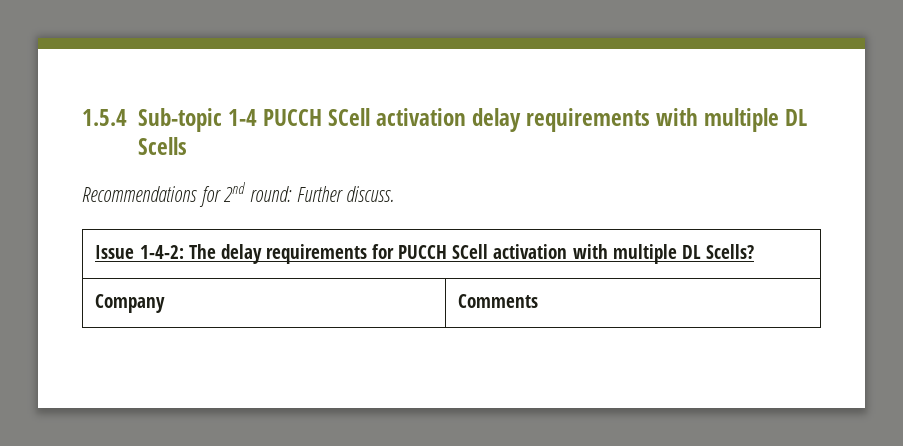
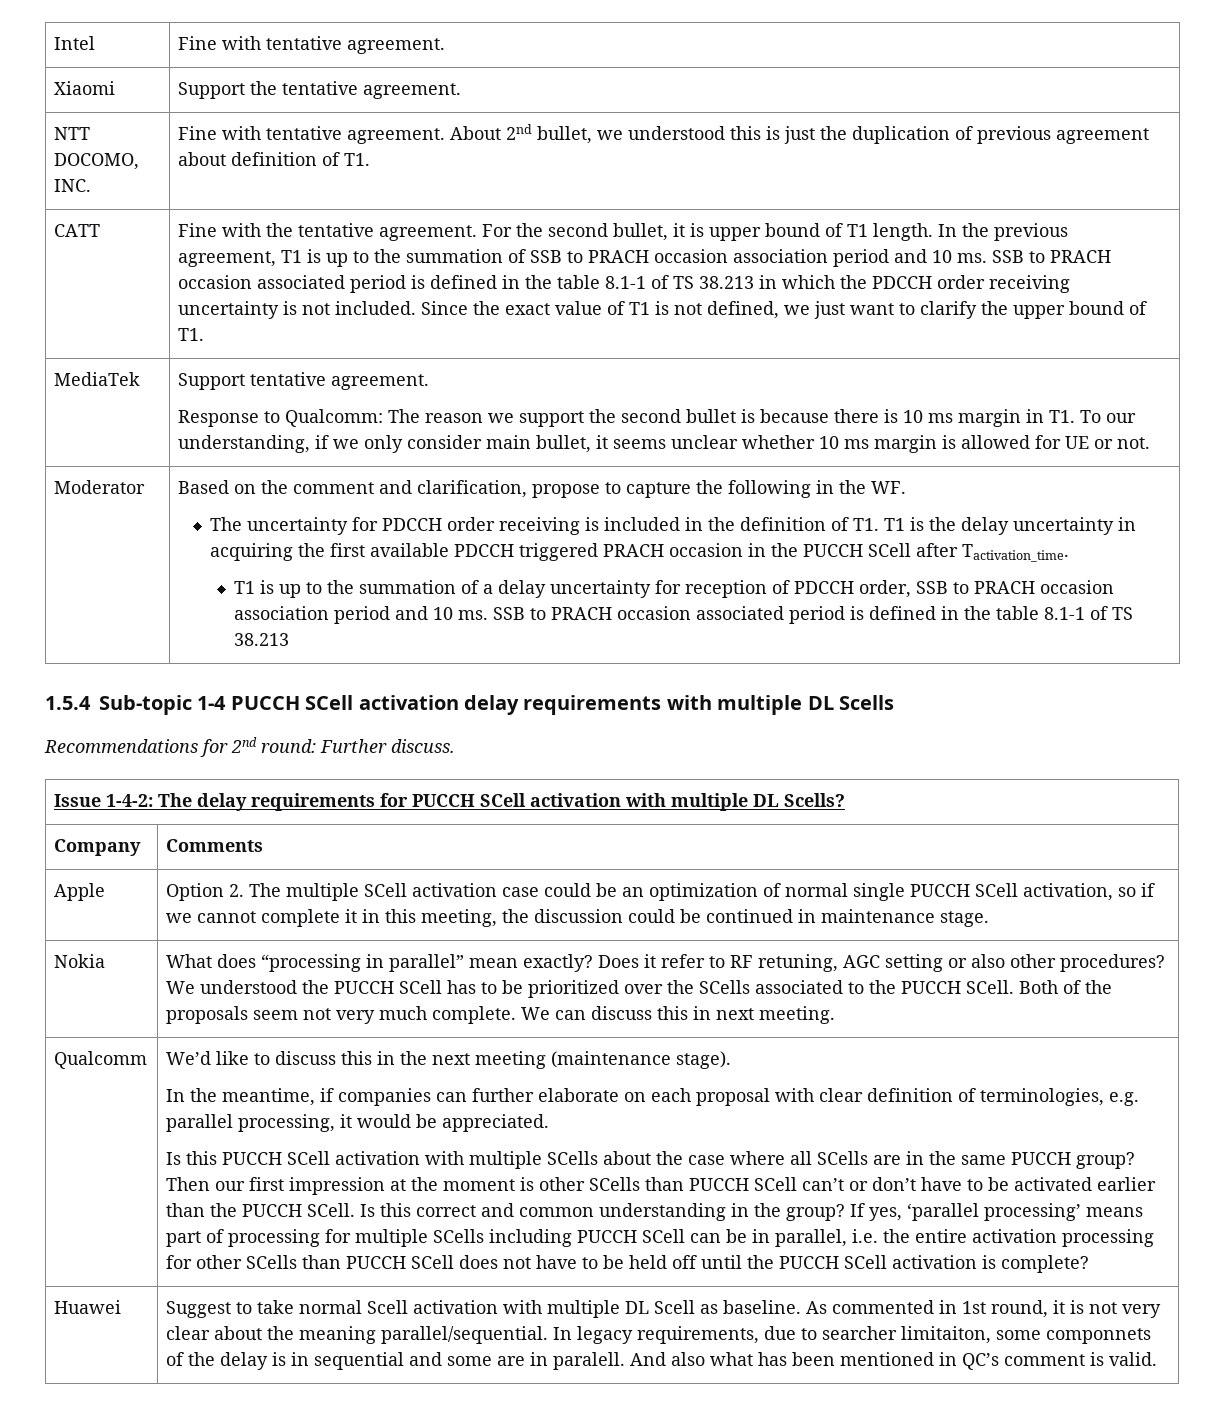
+ Intel | Fine with tentative agreement.
+ Xiaomi | Support the tentative agreement.
+ NTT DOCOMO, INC. | Fine with tentative agreement. About 2nd bullet, we understood this is just the duplication of previous agreement about definition of T1.
+ CATT | Fine with the tentative agreement. For the second bullet, it is upper bound of T1 length. In the previous agreement, T1 is up to the summation of SSB to PRACH occasion association period and 10 ms. SSB to PRACH occasion associated period is defined in the table 8.1-1 of TS 38.213 in which the PDCCH order receiving uncertainty is not included. Since the exact value of T1 is not defined, we just want to clarify the upper bound of T1.
+ MediaTek | Support tentative agreement.
+ Response to Qualcomm: The reason we support the second bullet is because there is 10 ms margin in T1. To our understanding, if we only consider main bullet, it seems unclear whether 10 ms margin is allowed for UE or not.
+ Moderator | Based on the comment and clarification, propose to capture the following in the WF.
+ The uncertainty for PDCCH order receiving is included in the definition of T1. T1 is the delay uncertainty in acquiring the first available PDCCH triggered PRACH occasion in the PUCCH SCell after Tactivation_time.
+ T1 is up to the summation of a delay uncertainty for reception of PDCCH order, SSB to PRACH occasion association period and 10 ms. SSB to PRACH occasion associated period is defined in the table 8.1-1 of TS 38.213
+ Apple | Option 2. The multiple SCell activation case could be an optimization of normal single PUCCH SCell activation, so if we cannot complete it in this meeting, the discussion could be continued in maintenance stage.
+ Nokia | What does “processing in parallel” mean exactly? Does it refer to RF retuning, AGC setting or also other procedures? We understood the PUCCH SCell has to be prioritized over the SCells associated to the PUCCH SCell. Both of the proposals seem not very much complete. We can discuss this in next meeting.
+ Qualcomm | We’d like to discuss this in the next meeting (maintenance stage).
+ In the meantime, if companies can further elaborate on each proposal with clear definition of terminologies, e.g. parallel processing, it would be appreciated.
+ Is this PUCCH SCell activation with multiple SCells about the case where all SCells are in the same PUCCH group? Then our first impression at the moment is other SCells than PUCCH SCell can’t or don’t have to be activated earlier than the PUCCH SCell. Is this correct and common understanding in the group? If yes, ‘parallel processing’ means part of processing for multiple SCells including PUCCH SCell can be in parallel, i.e. the entire activation processing for other SCells than PUCCH SCell does not have to be held off until the PUCCH SCell activation is complete?
+ Huawei | Suggest to take normal Scell activation with multiple DL Scell as baseline. As commented in 1st round, it is not very clear about the meaning parallel/sequential. In legacy requirements, due to searcher limitaiton, some componnets of the delay is in sequential and some are in paralell. And also what has been mentioned in QC’s comment is valid.

